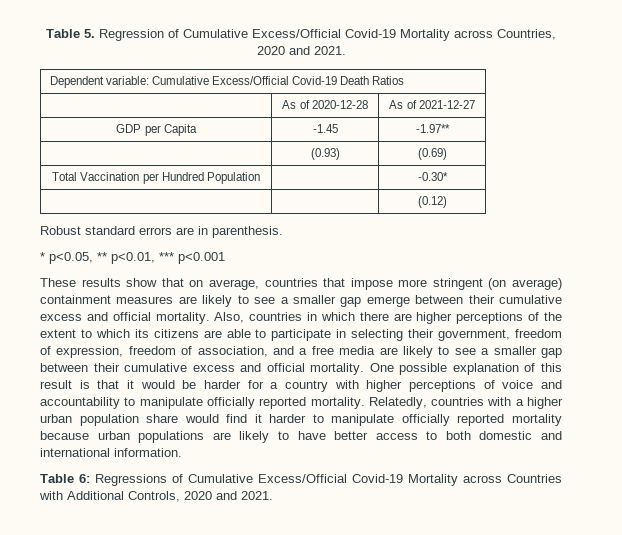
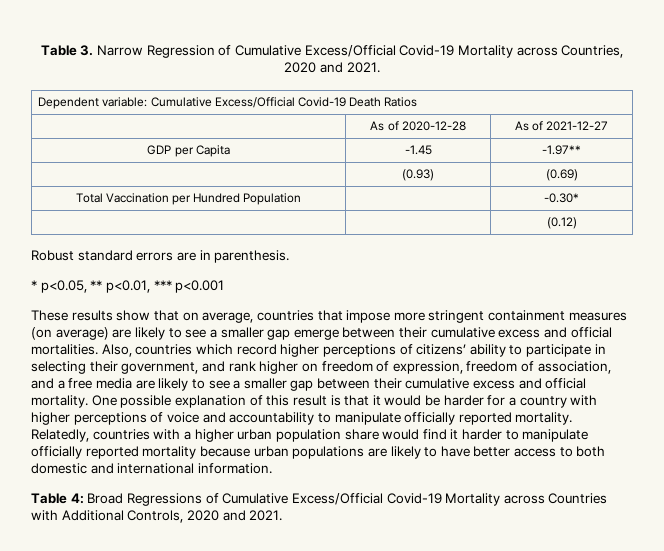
- Table 5. Regression of Cumulative Excess/Official Covid-19 Mortality across Countries, 2020 and 2021.
+ Table 3. Narrow Regression of Cumulative Excess/Official Covid-19 Mortality across Countries, 2020 and 2021.
- These results show that on average, countries that impose more stringent (on average) containment measures are likely to see a smaller gap emerge between their cumulative excess and official mortality.
+ These results show that on average, countries that impose more stringent containment measures (on average) are likely to see a smaller gap emerge between their cumulative excess and official mortalities.
- Also, countries in which there are higher perceptions of the extent to which its citizens are able to participate in selecting their government, freedom of expression, freedom of association, and a free media are likely to see a smaller gap between their cumulative excess and official mortality.
+ Also, countries which record higher perceptions of citizens’ ability to participate in selecting their government, and rank higher on freedom of expression, freedom of association, and a free media are likely to see a smaller gap between their cumulative excess and official mortality.
- Table 6: Regressions of Cumulative Excess/Official Covid-19 Mortality across Countries with Additional Controls, 2020 and 2021.
+ Table 4: Broad Regressions of Cumulative Excess/Official Covid-19 Mortality across Countries with Additional Controls, 2020 and 2021.

